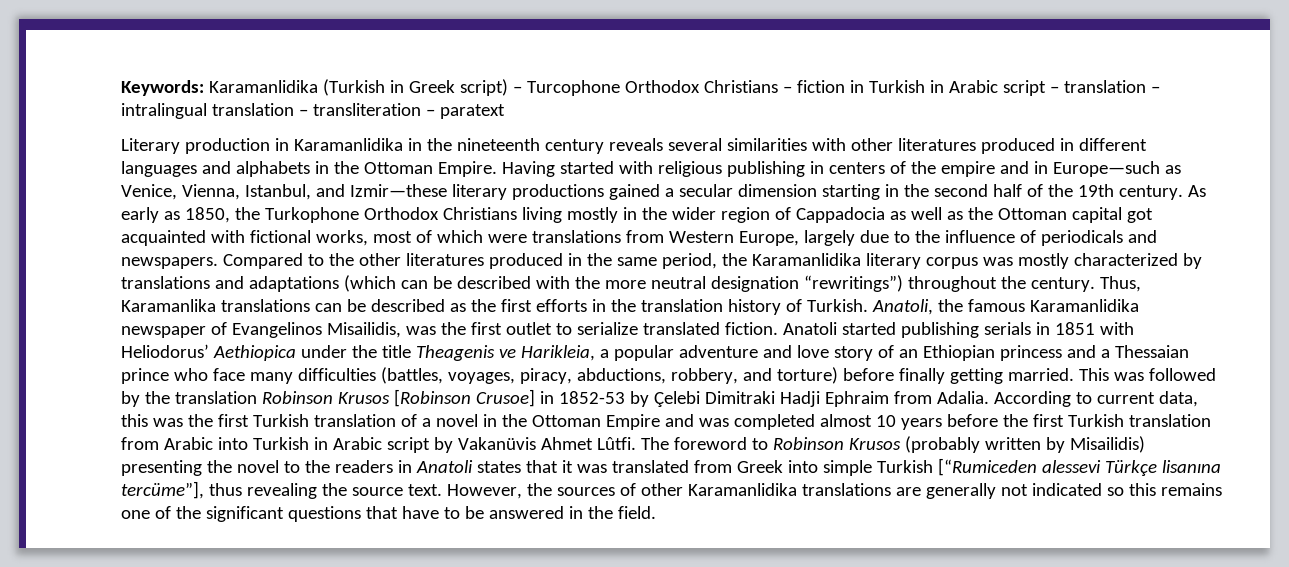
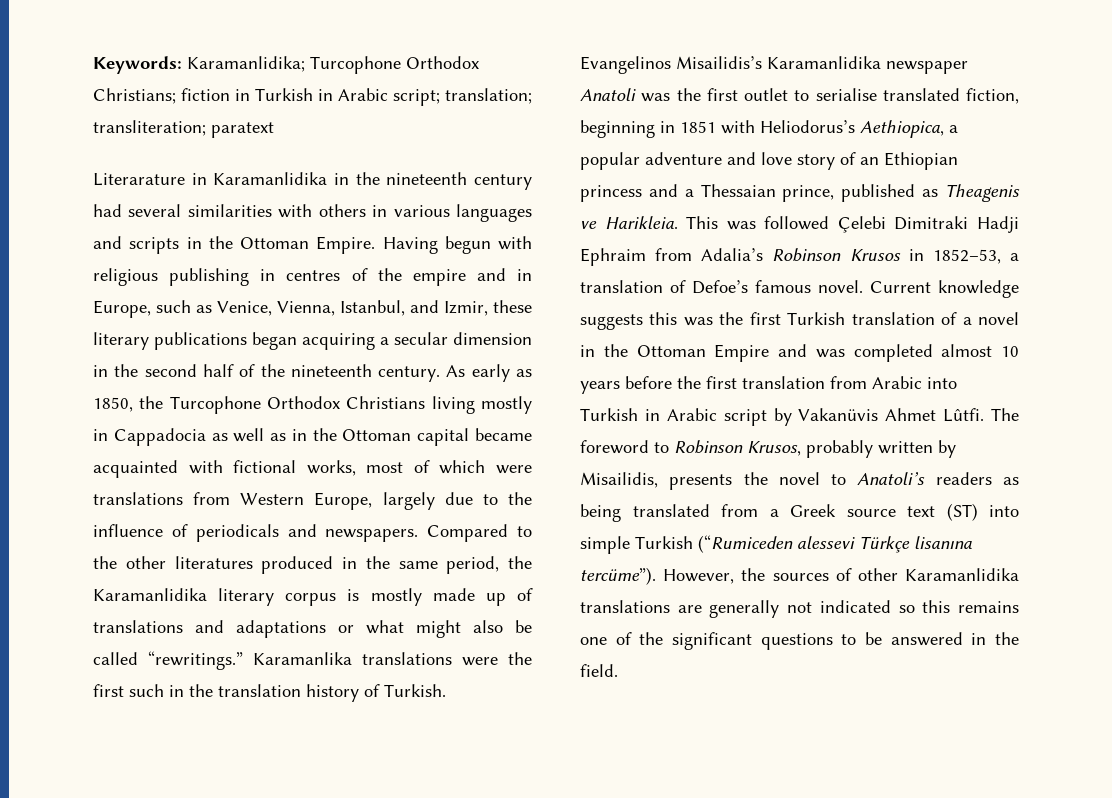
- Keywords: Karamanlidika (Turkish in Greek script) – Turcophone Orthodox Christians – fiction in Turkish in Arabic script – translation – intralingual translation – transliteration – paratext
+ Keywords: Karamanlidika; Turcophone Orthodox Christians; fiction in Turkish in Arabic script; translation; transliteration; paratext
- Literary production in Karamanlidika in the nineteenth century reveals several similarities with other literatures produced in different languages and alphabets in the Ottoman Empire.
+ Literarature in Karamanlidika in the nineteenth century had several similarities with others in various languages and scripts in the Ottoman Empire.
- Having started with religious publishing in centers of the empire and in Europe—such as Venice, Vienna, Istanbul, and Izmir—these literary productions gained a secular dimension starting in the second half of the 19th century.
+ Having begun with religious publishing in centres of the empire and in Europe, such as Venice, Vienna, Istanbul, and Izmir, these literary publications began acquiring a secular dimension in the second half of the nineteenth century.
- As early as 1850, the Turkophone Orthodox Christians living mostly in the wider region of Cappadocia as well as the Ottoman capital got acquainted with fictional works, most of which were translations from Western Europe, largely due to the influence of periodicals and newspapers.
+ As early as 1850, the Turcophone Orthodox Christians living mostly in Cappadocia as well as in the Ottoman capital became acquainted with fictional works, most of which were translations from Western Europe, largely due to the influence of periodicals and newspapers.
- Compared to the other literatures produced in the same period, the Karamanlidika literary corpus was mostly characterized by translations and adaptations (which can be described with the more neutral designation “rewritings”) throughout the century. Thus, Karamanlika translations can be described as the first efforts in the translation history of Turkish.
+ Compared to the other literatures produced in the same period, the Karamanlidika literary corpus is mostly made up of translations and adaptations or what might also be called “rewritings.” Karamanlika translations were the first such in the translation history of Turkish.
- Anatoli, the famous Karamanlidika newspaper of Evangelinos Misailidis, was the first outlet to serialize translated fiction. Anatoli started publishing serials in 1851 with Heliodorus’ Aethiopica under the title Theagenis ve Harikleia, a popular adventure and love story of an Ethiopian princess and a Thessaian prince who face many difficulties (battles, voyages, piracy, abductions, robbery, and torture) before finally getting married. This was followed by the translation Robinson Krusos [Robinson Crusoe] in 1852-53 by Çelebi Dimitraki Hadji Ephraim from Adalia. According to current data, this was the first Turkish translation of a novel in the Ottoman Empire and was completed almost 10 years before the first Turkish translation from Arabic into Turkish in Arabic script by Vakanüvis Ahmet Lûtfi.
+ Evangelinos Misailidis’s Karamanlidika newspaper Anatoli was the first outlet to serialise translated fiction, beginning in 1851 with Heliodorus’s Aethiopica, a popular adventure and love story of an Ethiopian princess and a Thessaian prince, published as Theagenis ve Harikleia. This was followed Çelebi Dimitraki Hadji Ephraim from Adalia’s Robinson Krusos in 1852–53, a translation of Defoe’s famous novel. Current knowledge suggests this was the first Turkish translation of a novel in the Ottoman Empire and was completed almost 10 years before the first translation from Arabic into Turkish in Arabic script by Vakanüvis Ahmet Lûtfi.
- The foreword to Robinson Krusos (probably written by Misailidis) presenting the novel to the readers in Anatoli states that it was translated from Greek into simple Turkish [“Rumiceden alessevi Türkçe lisanına tercüme”], thus revealing the source text.
+ The foreword to Robinson Krusos, probably written by Misailidis, presents the novel to Anatoli’s readers as being translated from a Greek source text (ST) into simple Turkish (“Rumiceden alessevi Türkçe lisanına tercüme”).
- However, the sources of other Karamanlidika translations are generally not indicated so this remains one of the significant questions that have to be answered in the field.
+ However, the sources of other Karamanlidika translations are generally not indicated so this remains one of the significant questions to be answered in the field.

